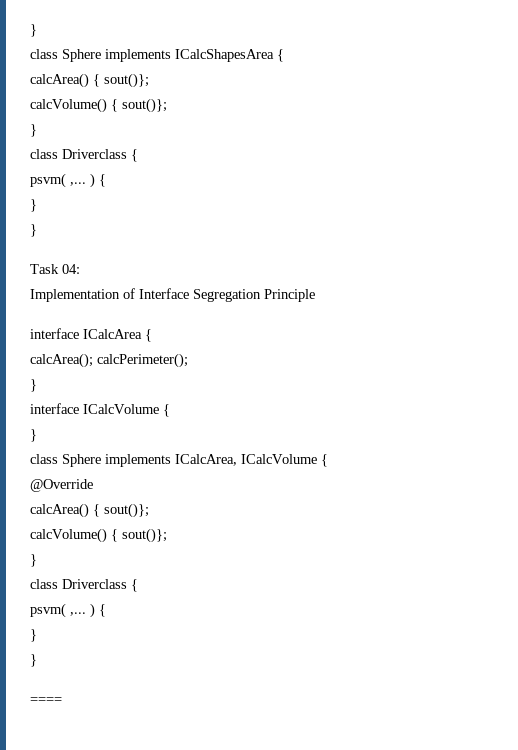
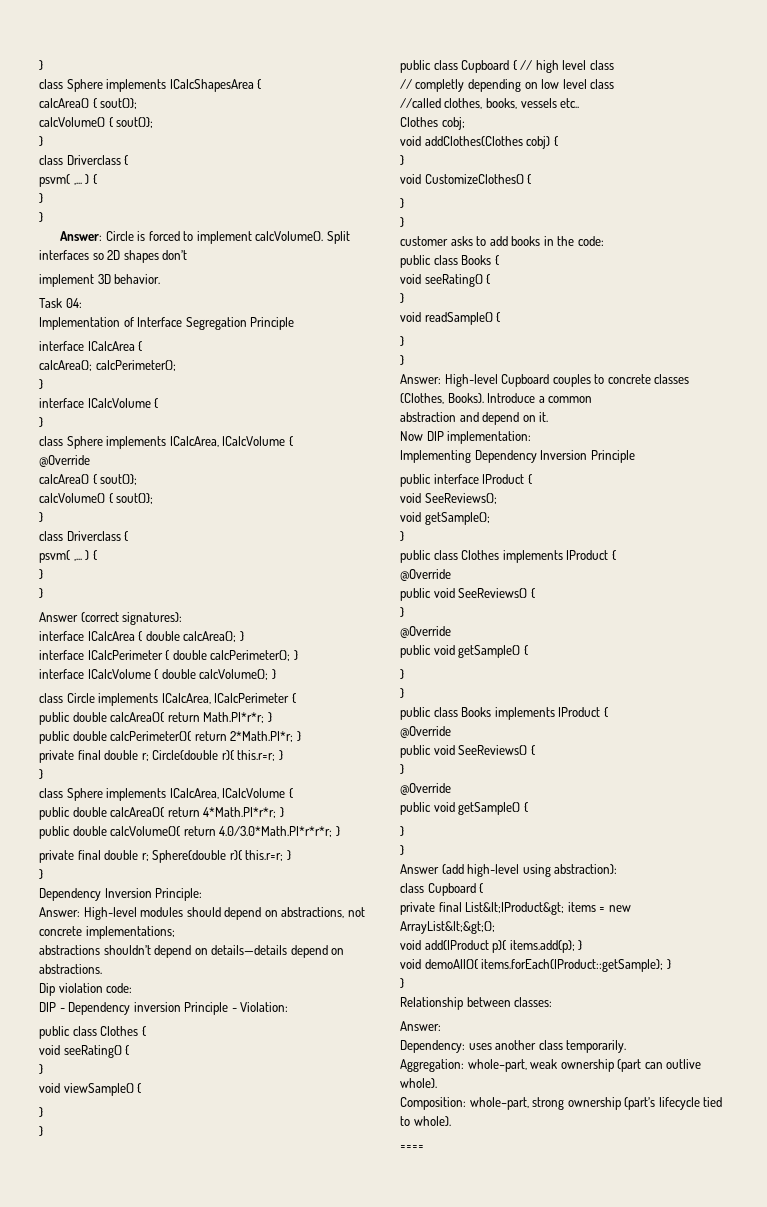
+ Answer: Circle is forced to implement calcVolume(). Split interfaces so 2D shapes don’t
+ implement 3D behavior.
+ Answer (correct signatures):
+ interface ICalcArea { double calcArea(); }
+ interface ICalcPerimeter { double calcPerimeter(); }
+ interface ICalcVolume { double calcVolume(); }
+ class Circle implements ICalcArea, ICalcPerimeter {
+ public double calcArea(){ return Math.PI*r*r; }
+ public double calcPerimeter(){ return 2*Math.PI*r; }
+ private final double r; Circle(double r){ this.r=r; }
+ }
+ class Sphere implements ICalcArea, ICalcVolume {
+ public double calcArea(){ return 4*Math.PI*r*r; }
+ public double calcVolume(){ return 4.0/3.0*Math.PI*r*r*r; }
+ private final double r; Sphere(double r){ this.r=r; }
+ }
+ Dependency Inversion Principle:
+ Answer: High-level modules should depend on abstractions, not concrete implementations;
+ abstractions shouldn’t depend on details—details depend on abstractions.
+ Dip violation code:
+ DIP - Dependency inversion Principle - Violation:
+ public class Clothes {
+ void seeRating() {
+ }
+ void viewSample() {
+ }
+ }
+ public class Cupboard { // high level class
+ // completly depending on low level class
+ //called clothes, books, vessels etc..
+ Clothes cobj;
+ void addClothes(Clothes cobj) {
+ }
+ void CustomizeClothes() {
+ }
+ }
+ customer asks to add books in the code:
+ public class Books {
+ void seeRating() {
+ }
+ void readSample() {
+ }
+ }
+ Answer: High-level Cupboard couples to concrete classes (Clothes, Books). Introduce a common
+ abstraction and depend on it.
+ Now DIP implementation:
+ Implementing Dependency Inversion Principle
+ public interface IProduct {
+ void SeeReviews();
+ void getSample();
+ }
+ public class Clothes implements IProduct {
+ @Override
+ public void SeeReviews() {
+ }
+ @Override
+ public void getSample() {
+ }
+ }
+ public class Books implements IProduct {
+ @Override
+ public void SeeReviews() {
+ }
+ @Override
+ public void getSample() {
+ }
+ }
+ Answer (add high-level using abstraction):
+ class Cupboard {
+ private final List&lt;IProduct&gt; items = new ArrayList&lt;&gt;();
+ void add(IProduct p){ items.add(p); }
+ void demoAll(){ items.forEach(IProduct::getSample); }
+ }
+ Relationship between classes:
+ Answer:
+ Dependency: uses another class temporarily.
+ Aggregation: whole–part, weak ownership (part can outlive whole).
+ Composition: whole–part, strong ownership (part’s lifecycle tied to whole).

